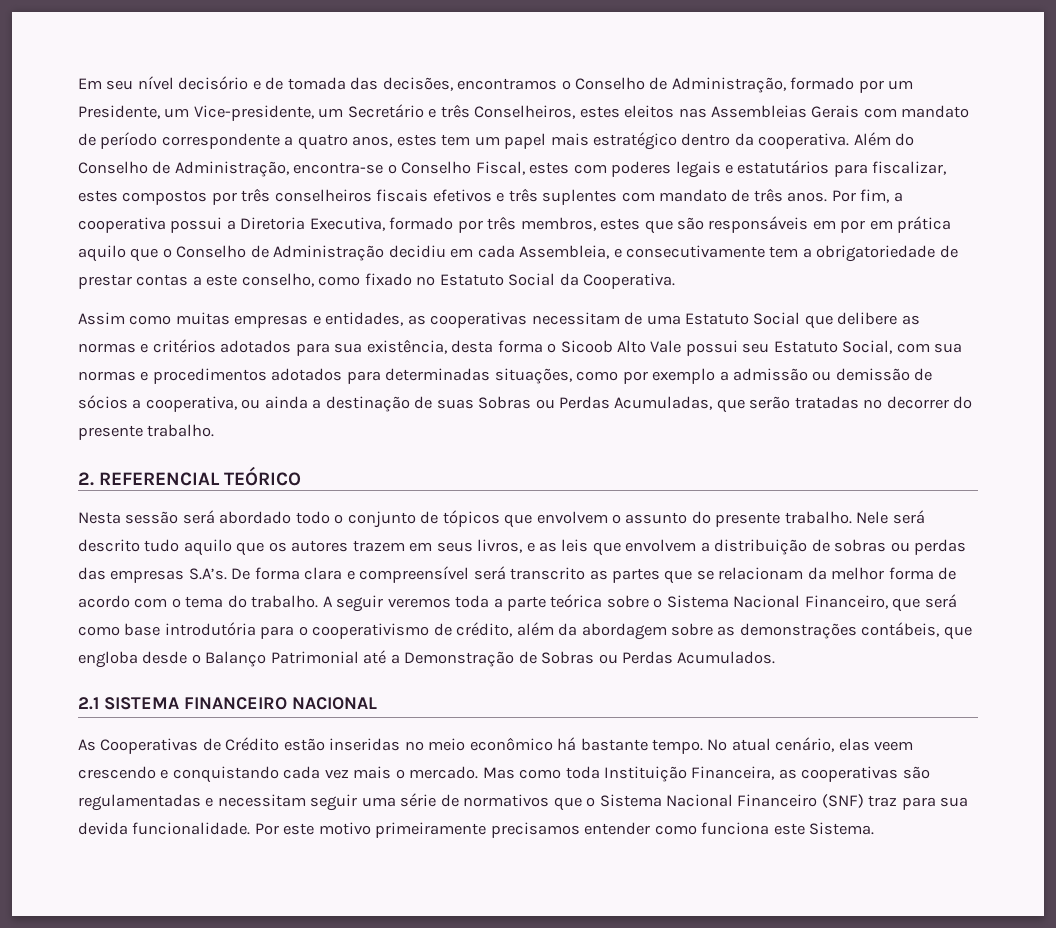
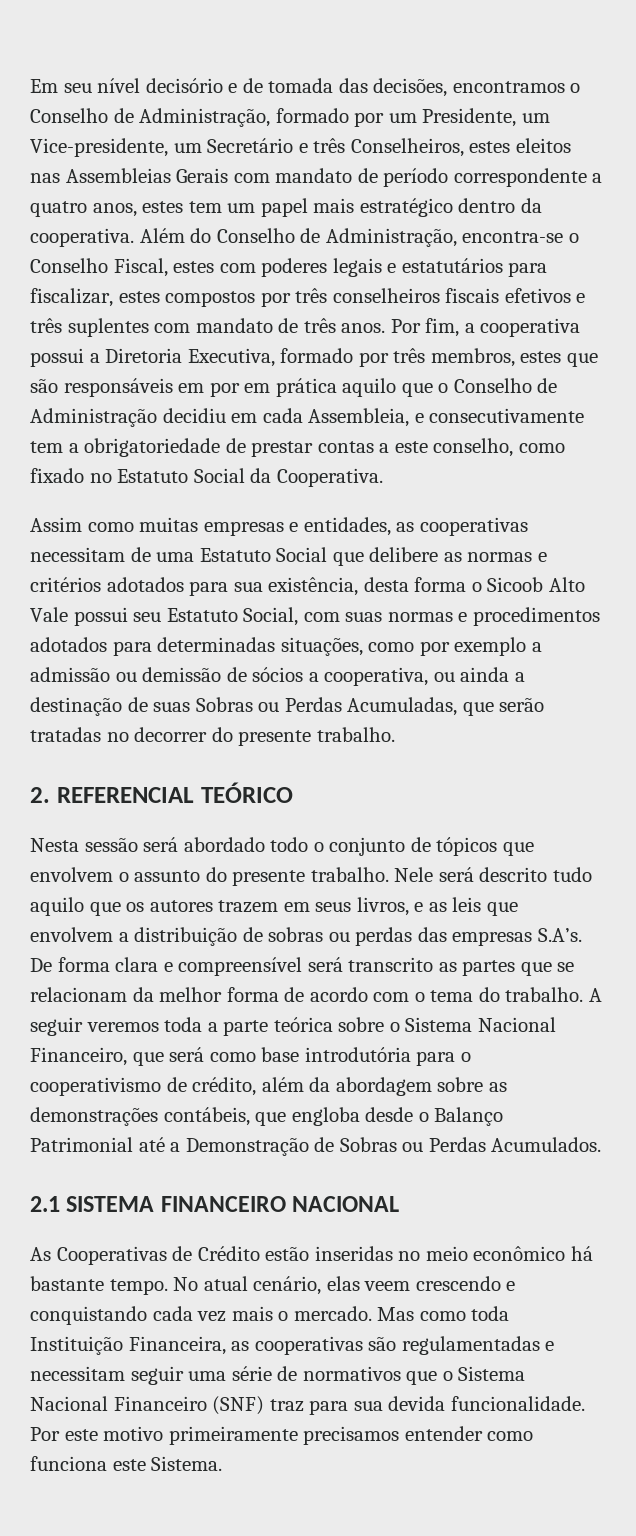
- Assim como muitas empresas e entidades, as cooperativas necessitam de uma Estatuto Social que delibere as normas e critérios adotados para sua existência, desta forma o Sicoob Alto Vale possui seu Estatuto Social, com sua normas e procedimentos adotados para determinadas situações, como por exemplo a admissão ou demissão de sócios a cooperativa, ou ainda a destinação de suas Sobras ou Perdas Acumuladas, que serão tratadas no decorrer do presente trabalho.
+ Assim como muitas empresas e entidades, as cooperativas necessitam de uma Estatuto Social que delibere as normas e critérios adotados para sua existência, desta forma o Sicoob Alto Vale possui seu Estatuto Social, com suas normas e procedimentos adotados para determinadas situações, como por exemplo a admissão ou demissão de sócios a cooperativa, ou ainda a destinação de suas Sobras ou Perdas Acumuladas, que serão tratadas no decorrer do presente trabalho.

